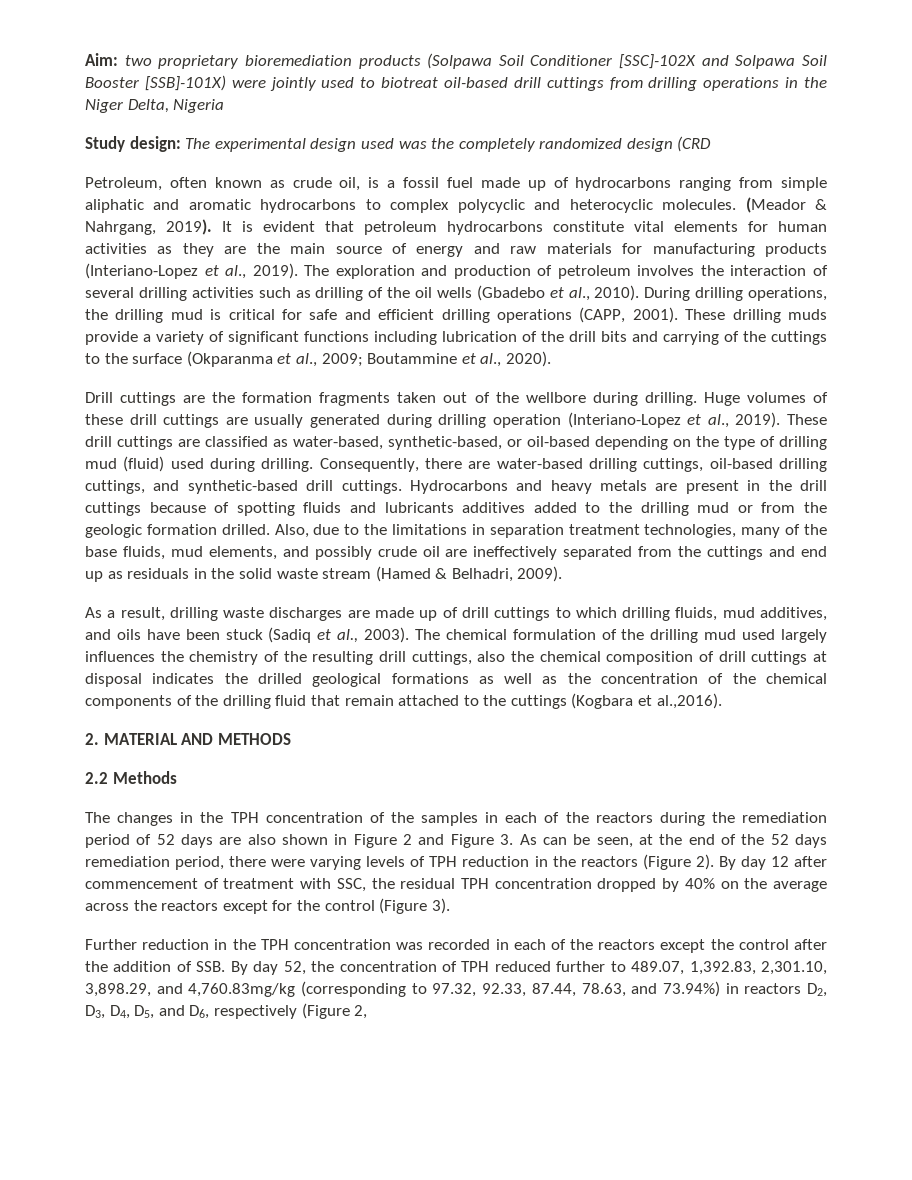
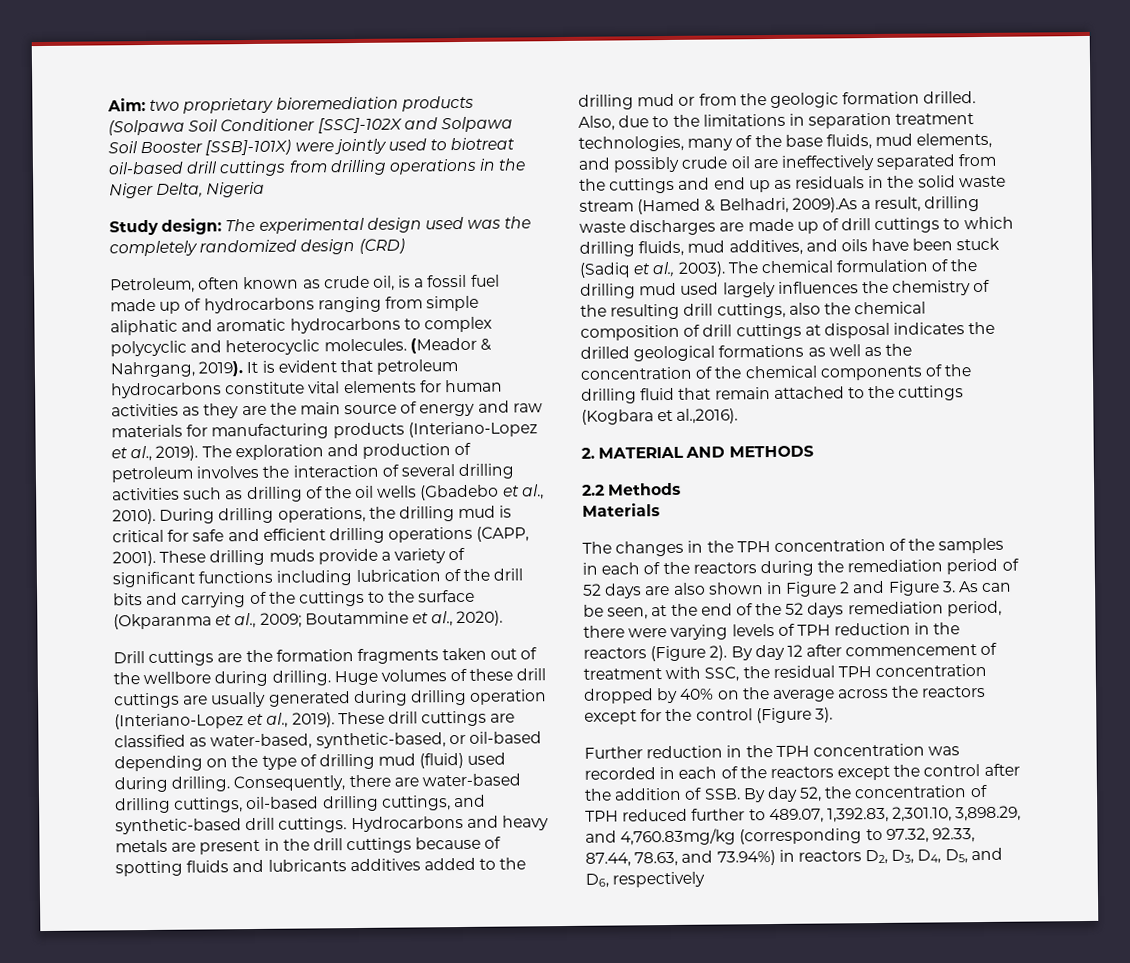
- Study design: The experimental design used was the completely randomized design (CRD
+ Study design: The experimental design used was the completely randomized design (CRD)
- Also, due to the limitations in separation treatment technologies, many of the base fluids, mud elements, and possibly crude oil are ineffectively separated from the cuttings and end up as residuals in the solid waste stream (Hamed & Belhadri, 2009).
- As a result, drilling waste discharges are made up of drill cuttings to which drilling fluids, mud additives, and oils have been stuck (Sadiq et al., 2003).
+ Also, due to the limitations in separation treatment technologies, many of the base fluids, mud elements, and possibly crude oil are ineffectively separated from the cuttings and end up as residuals in the solid waste stream (Hamed & Belhadri, 2009).As a result, drilling waste discharges are made up of drill cuttings to which drilling fluids, mud additives, and oils have been stuck (Sadiq et al., 2003).
+ Materials
- Further reduction in the TPH concentration was recorded in each of the reactors except the control after the addition of SSB. By day 52, the concentration of TPH reduced further to 489.07, 1,392.83, 2,301.10, 3,898.29, and 4,760.83mg/kg (corresponding to 97.32, 92.33, 87.44, 78.63, and 73.94%) in reactors D2, D3, D4, D5, and D6, respectively (Figure 2,
+ Further reduction in the TPH concentration was recorded in each of the reactors except the control after the addition of SSB. By day 52, the concentration of TPH reduced further to 489.07, 1,392.83, 2,301.10, 3,898.29, and 4,760.83mg/kg (corresponding to 97.32, 92.33, 87.44, 78.63, and 73.94%) in reactors D2, D3, D4, D5, and D6, respectively

